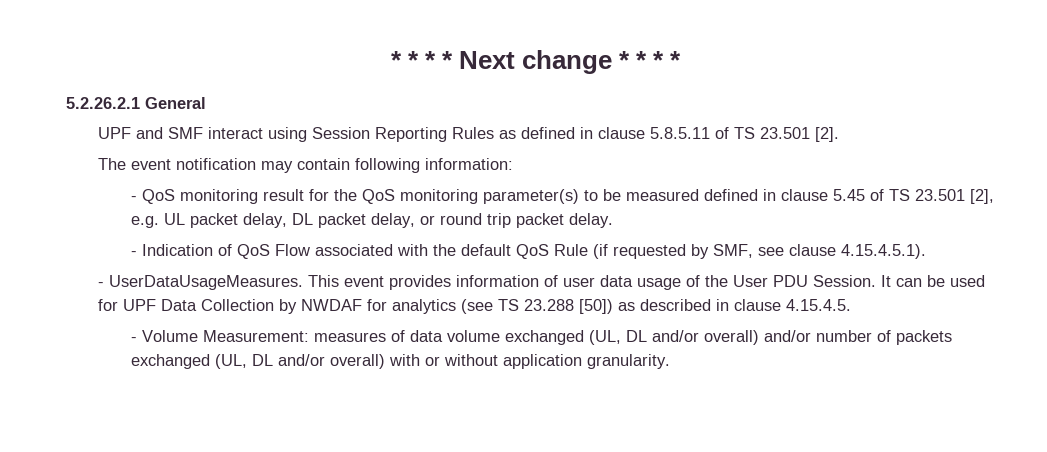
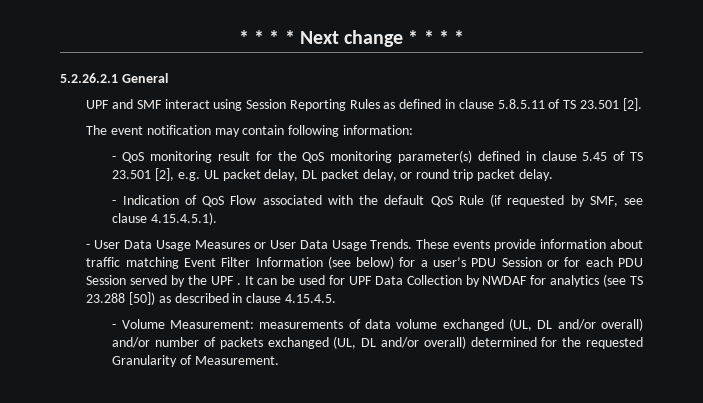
- - QoS monitoring result for the QoS monitoring parameter(s) to be measured defined in clause 5.45 of TS 23.501 [2], e.g. UL packet delay, DL packet delay, or round trip packet delay.
+ - QoS monitoring result for the QoS monitoring parameter(s) defined in clause 5.45 of TS 23.501 [2], e.g. UL packet delay, DL packet delay, or round trip packet delay.
- - UserDataUsageMeasures. This event provides information of user data usage of the User PDU Session.
+ - User Data Usage Measures or User Data Usage Trends. These events provide information about traffic matching Event Filter Information (see below) for a user’s PDU Session or for each PDU Session served by the UPF .
- - Volume Measurement: measures of data volume exchanged (UL, DL and/or overall) and/or number of packets exchanged (UL, DL and/or overall) with or without application granularity.
+ - Volume Measurement: measurements of data volume exchanged (UL, DL and/or overall) and/or number of packets exchanged (UL, DL and/or overall) determined for the requested Granularity of Measurement.

